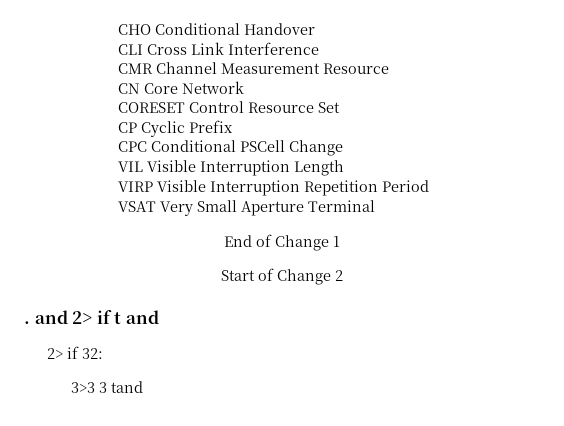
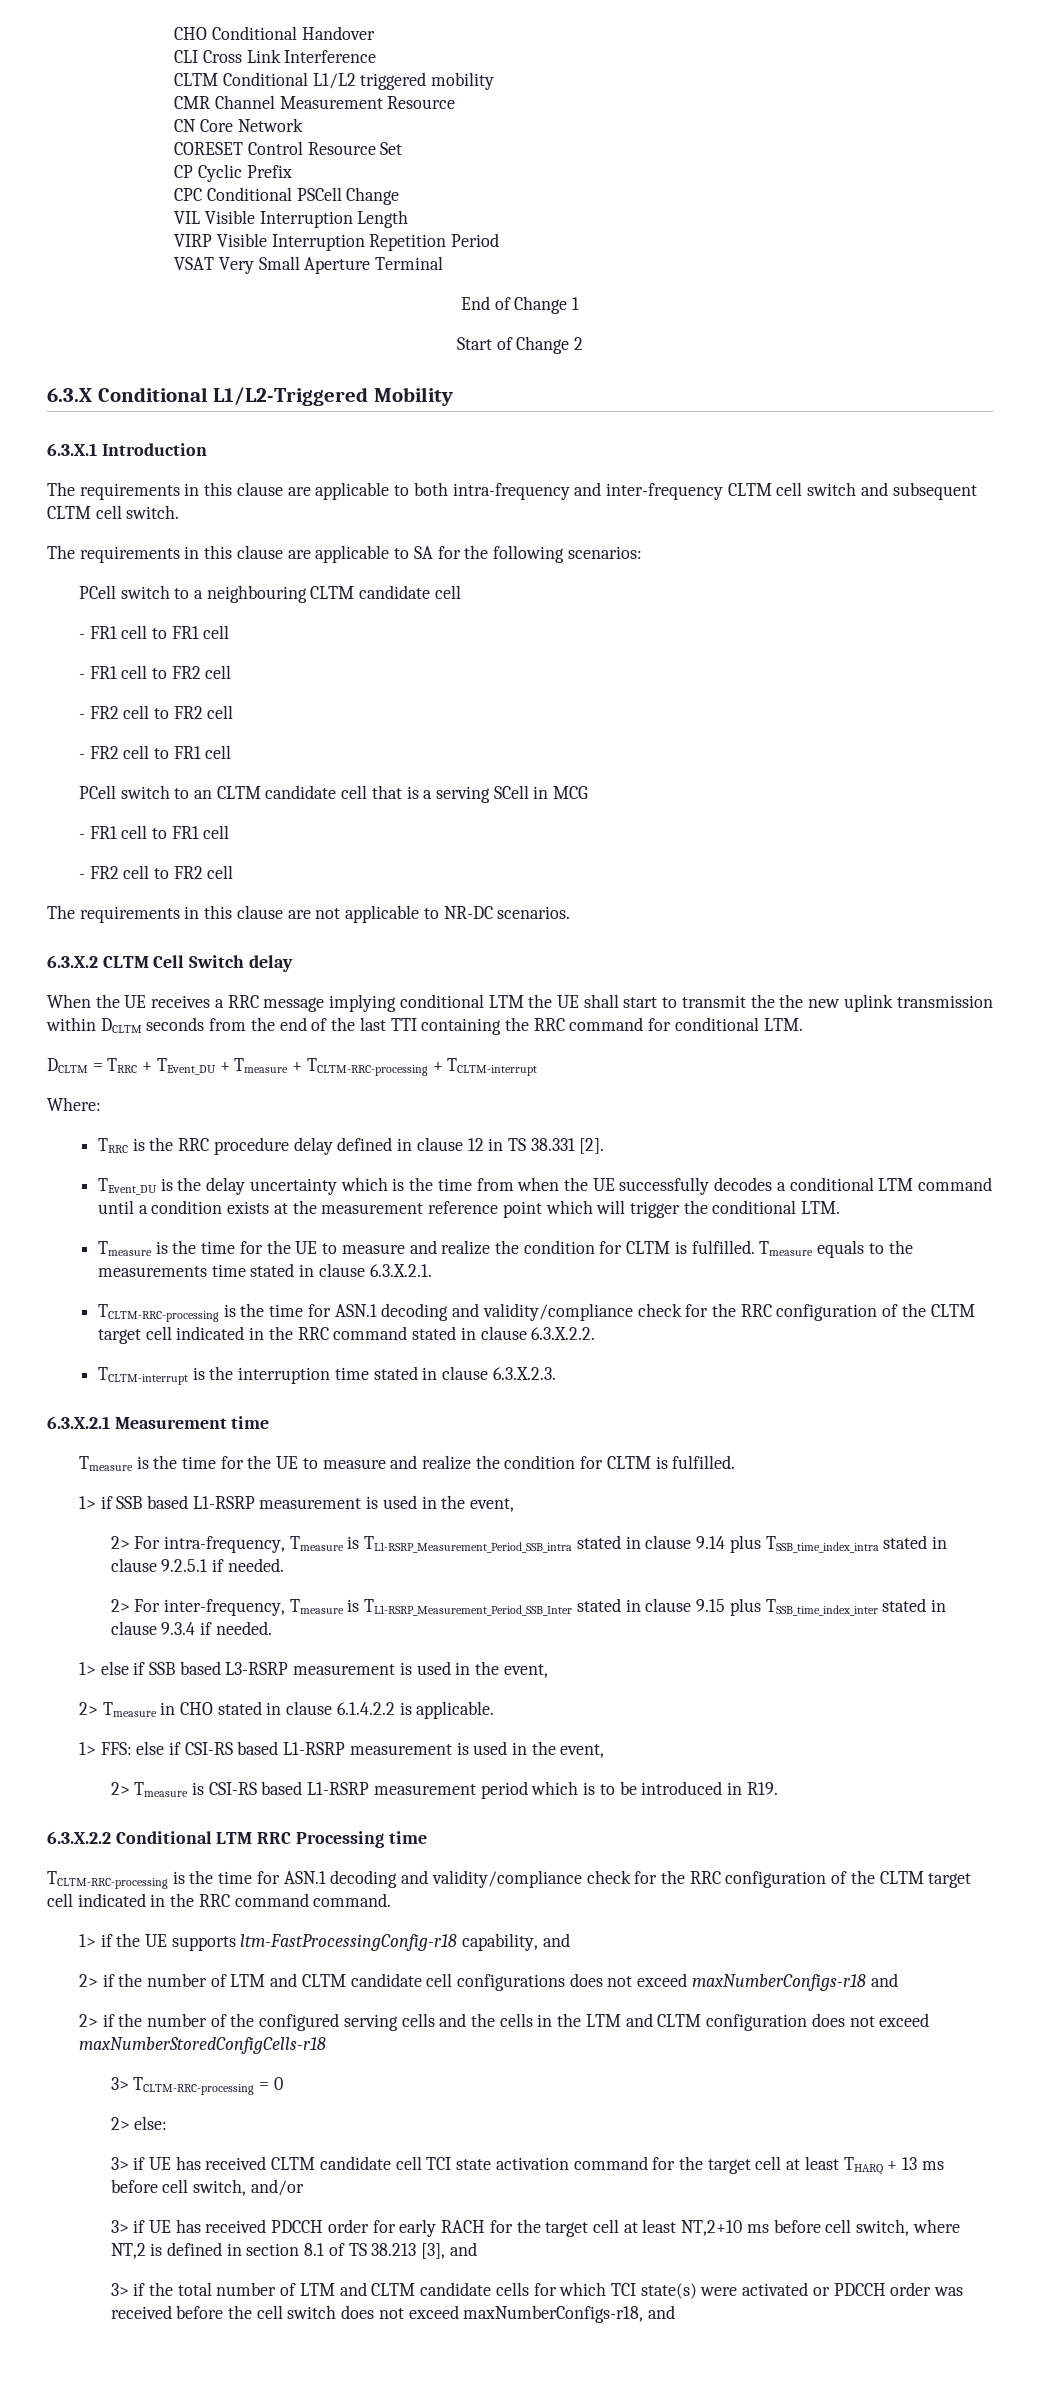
+ CLTM Conditional L1/L2 triggered mobility
- . and 2> if t and
- 2> if 32:
- 3>3 3 tand
+ 6.3.X Conditional L1/L2-Triggered Mobility
+ 6.3.X.1 Introduction
+ The requirements in this clause are applicable to both intra-frequency and inter-frequency CLTM cell switch and subsequent CLTM cell switch.
+ The requirements in this clause are applicable to SA for the following scenarios:
+ PCell switch to a neighbouring CLTM candidate cell
+ - FR1 cell to FR1 cell
+ - FR1 cell to FR2 cell
+ - FR2 cell to FR2 cell
+ - FR2 cell to FR1 cell
+ PCell switch to an CLTM candidate cell that is a serving SCell in MCG
+ - FR1 cell to FR1 cell
+ - FR2 cell to FR2 cell
+ The requirements in this clause are not applicable to NR-DC scenarios.
+ 6.3.X.2 CLTM Cell Switch delay
+ When the UE receives a RRC message implying conditional LTM the UE shall start to transmit the the new uplink transmission within DCLTM seconds from the end of the last TTI containing the RRC command for conditional LTM.
+ DCLTM = TRRC + TEvent_DU + Tmeasure + TCLTM-RRC-processing + TCLTM-interrupt
+ Where:
+ TRRC is the RRC procedure delay defined in clause 12 in TS 38.331 [2].
+ TEvent_DU is the delay uncertainty which is the time from when the UE successfully decodes a conditional LTM command until a condition exists at the measurement reference point which will trigger the conditional LTM.
+ Tmeasure is the time for the UE to measure and realize the condition for CLTM is fulfilled. Tmeasure equals to the measurements time stated in clause 6.3.X.2.1.
+ TCLTM-RRC-processing is the time for ASN.1 decoding and validity/compliance check for the RRC configuration of the CLTM target cell indicated in the RRC command stated in clause 6.3.X.2.2.
+ TCLTM-interrupt is the interruption time stated in clause 6.3.X.2.3.
+ 6.3.X.2.1 Measurement time
+ Tmeasure is the time for the UE to measure and realize the condition for CLTM is fulfilled.
+ 1> if SSB based L1-RSRP measurement is used in the event,
+ 2> For intra-frequency, Tmeasure is TL1-RSRP_Measurement_Period_SSB_intra stated in clause 9.14 plus TSSB_time_index_intra stated in clause 9.2.5.1 if needed.
+ 2> For inter-frequency, Tmeasure is TL1-RSRP_Measurement_Period_SSB_Inter stated in clause 9.15 plus TSSB_time_index_inter stated in clause 9.3.4 if needed.
+ 1> else if SSB based L3-RSRP measurement is used in the event,
+ 2> Tmeasure in CHO stated in clause 6.1.4.2.2 is applicable.
+ 1> FFS: else if CSI-RS based L1-RSRP measurement is used in the event,
+ 2> Tmeasure is CSI-RS based L1-RSRP measurement period which is to be introduced in R19.
+ 6.3.X.2.2 Conditional LTM RRC Processing time
+ TCLTM-RRC-processing is the time for ASN.1 decoding and validity/compliance check for the RRC configuration of the CLTM target cell indicated in the RRC command command.
+ 1> if the UE supports ltm-FastProcessingConfig-r18 capability, and
+ 2> if the number of LTM and CLTM candidate cell configurations does not exceed maxNumberConfigs-r18 and
+ 2> if the number of the configured serving cells and the cells in the LTM and CLTM configuration does not exceed maxNumberStoredConfigCells-r18
+ 3> TCLTM-RRC-processing = 0
+ 2> else:
+ 3> if UE has received CLTM candidate cell TCI state activation command for the target cell at least THARQ + 13 ms before cell switch, and/or
+ 3> if UE has received PDCCH order for early RACH for the target cell at least NT,2+10 ms before cell switch, where NT,2 is defined in section 8.1 of TS 38.213 [3], and
+ 3> if the total number of LTM and CLTM candidate cells for which TCI state(s) were activated or PDCCH order was received before the cell switch does not exceed maxNumberConfigs-r18, and

